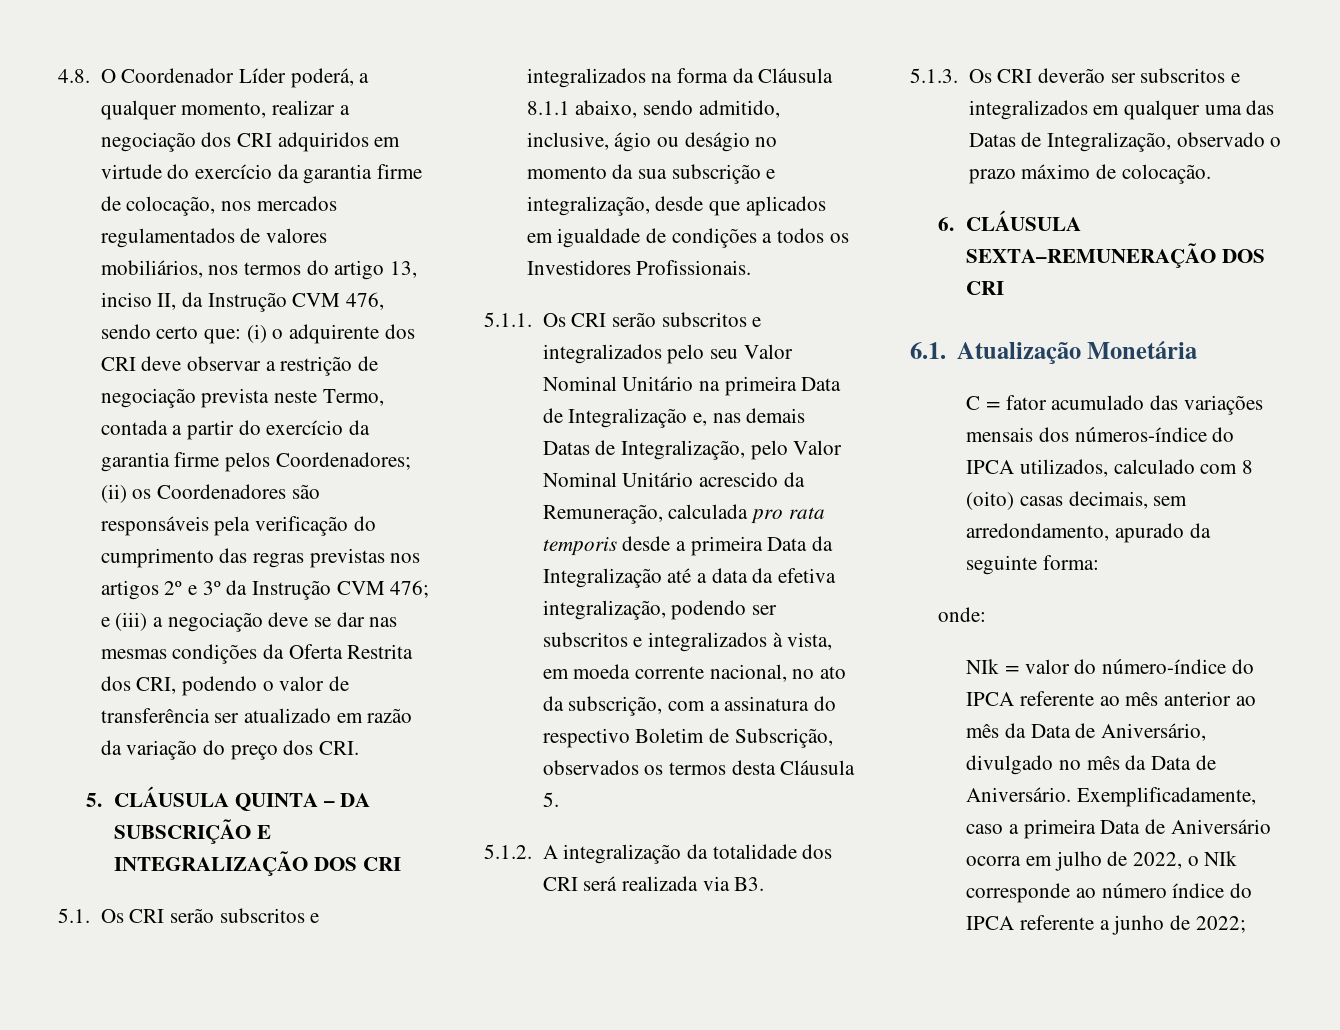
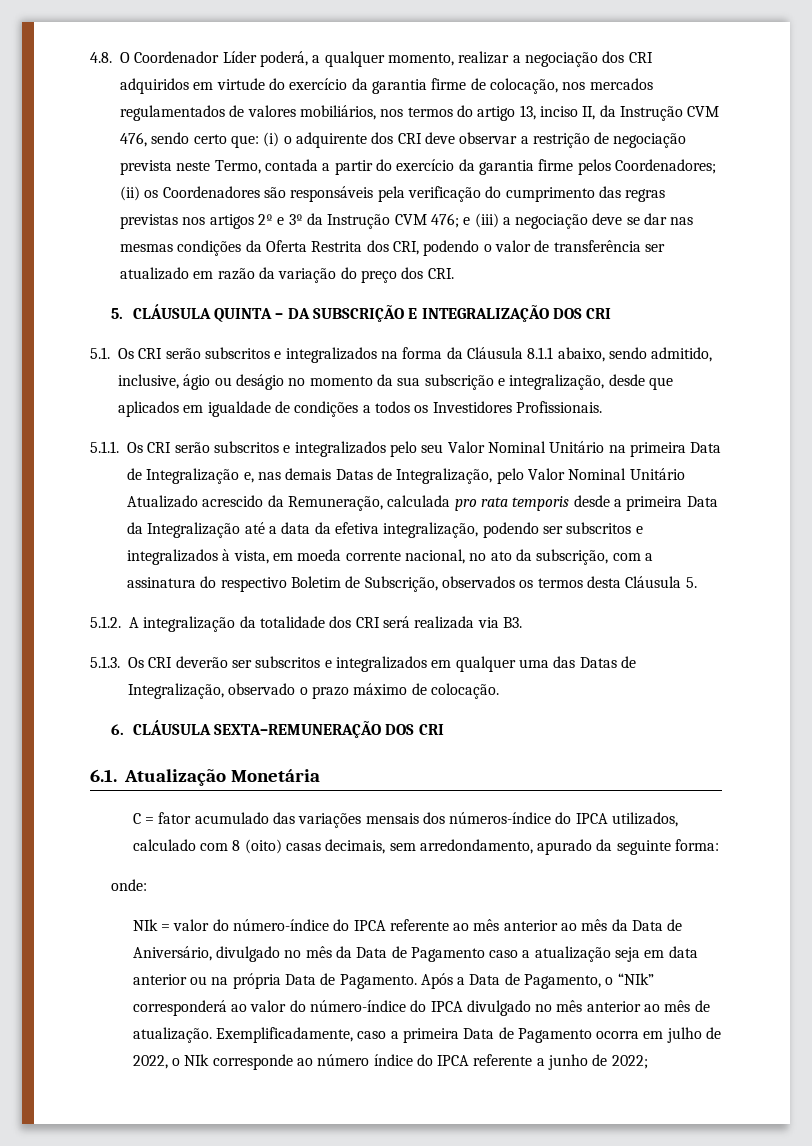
- 5.1.1. Os CRI serão subscritos e integralizados pelo seu Valor Nominal Unitário na primeira Data de Integralização e, nas demais Datas de Integralização, pelo Valor Nominal Unitário acrescido da Remuneração, calculada pro rata temporis desde a primeira Data da Integralização até a data da efetiva integralização, podendo ser subscritos e integralizados à vista, em moeda corrente nacional, no ato da subscrição, com a assinatura do respectivo Boletim de Subscrição, observados os termos desta Cláusula 5.
+ 5.1.1. Os CRI serão subscritos e integralizados pelo seu Valor Nominal Unitário na primeira Data de Integralização e, nas demais Datas de Integralização, pelo Valor Nominal Unitário Atualizado acrescido da Remuneração, calculada pro rata temporis desde a primeira Data da Integralização até a data da efetiva integralização, podendo ser subscritos e integralizados à vista, em moeda corrente nacional, no ato da subscrição, com a assinatura do respectivo Boletim de Subscrição, observados os termos desta Cláusula 5.
- NIk = valor do número-índice do IPCA referente ao mês anterior ao mês da Data de Aniversário, divulgado no mês da Data de Aniversário.
+ NIk = valor do número-índice do IPCA referente ao mês anterior ao mês da Data de Aniversário, divulgado no mês da Data de Pagamento caso a atualização seja em data anterior ou na própria Data de Pagamento. Após a Data de Pagamento, o “NIk” corresponderá ao valor do número-índice do IPCA divulgado no mês anterior ao mês de atualização.
- Exemplificadamente, caso a primeira Data de Aniversário ocorra em julho de 2022, o NIk corresponde ao número índice do IPCA referente a junho de 2022;
+ Exemplificadamente, caso a primeira Data de Pagamento ocorra em julho de 2022, o NIk corresponde ao número índice do IPCA referente a junho de 2022;

